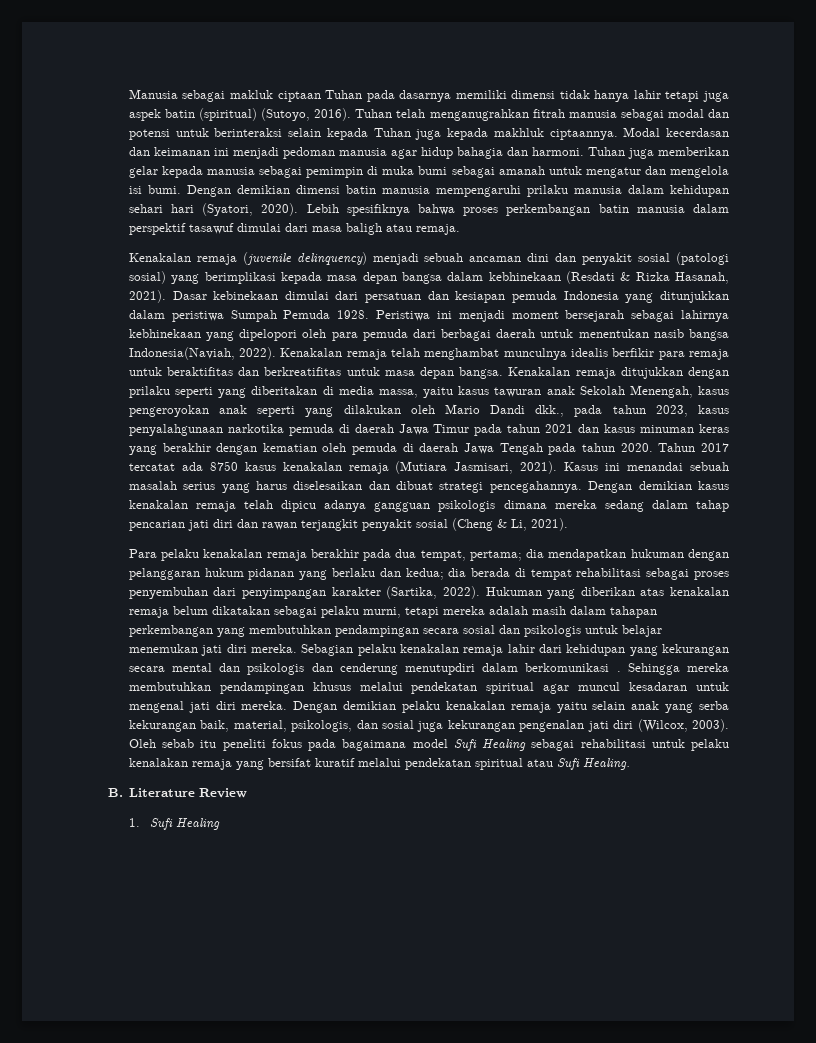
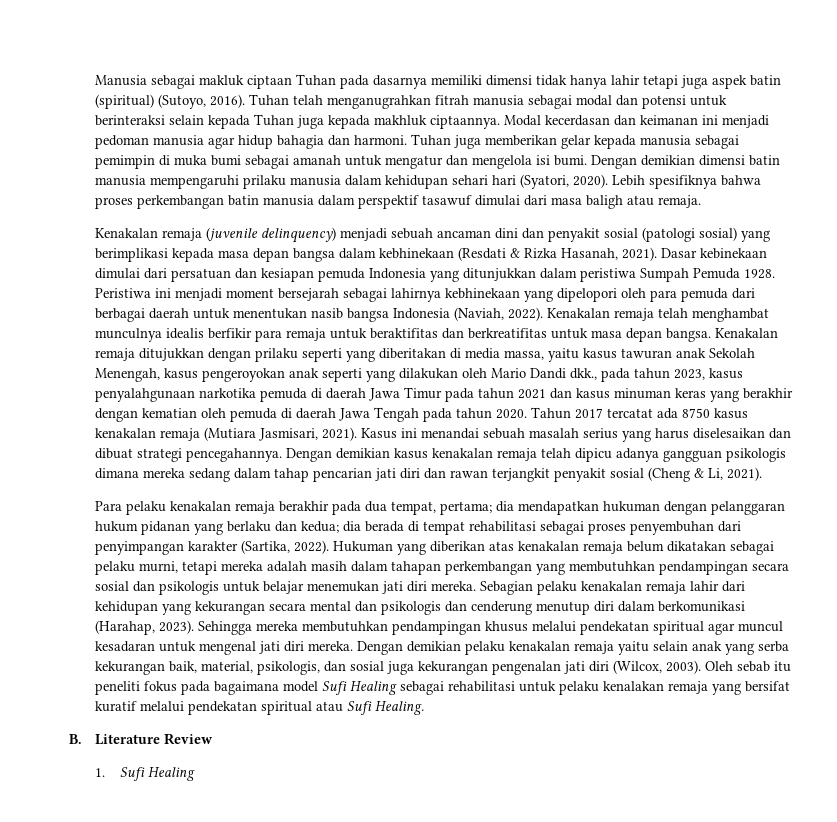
- Peristiwa ini menjadi moment bersejarah sebagai lahirnya kebhinekaan yang dipelopori oleh para pemuda dari berbagai daerah untuk menentukan nasib bangsa Indonesia(Naviah, 2022).
+ Peristiwa ini menjadi moment bersejarah sebagai lahirnya kebhinekaan yang dipelopori oleh para pemuda dari berbagai daerah untuk menentukan nasib bangsa Indonesia (Naviah, 2022).
- Sebagian pelaku kenakalan remaja lahir dari kehidupan yang kekurangan secara mental dan psikologis dan cenderung menutupdiri dalam berkomunikasi .
+ Sebagian pelaku kenakalan remaja lahir dari kehidupan yang kekurangan secara mental dan psikologis dan cenderung menutup diri dalam berkomunikasi (Harahap, 2023).

